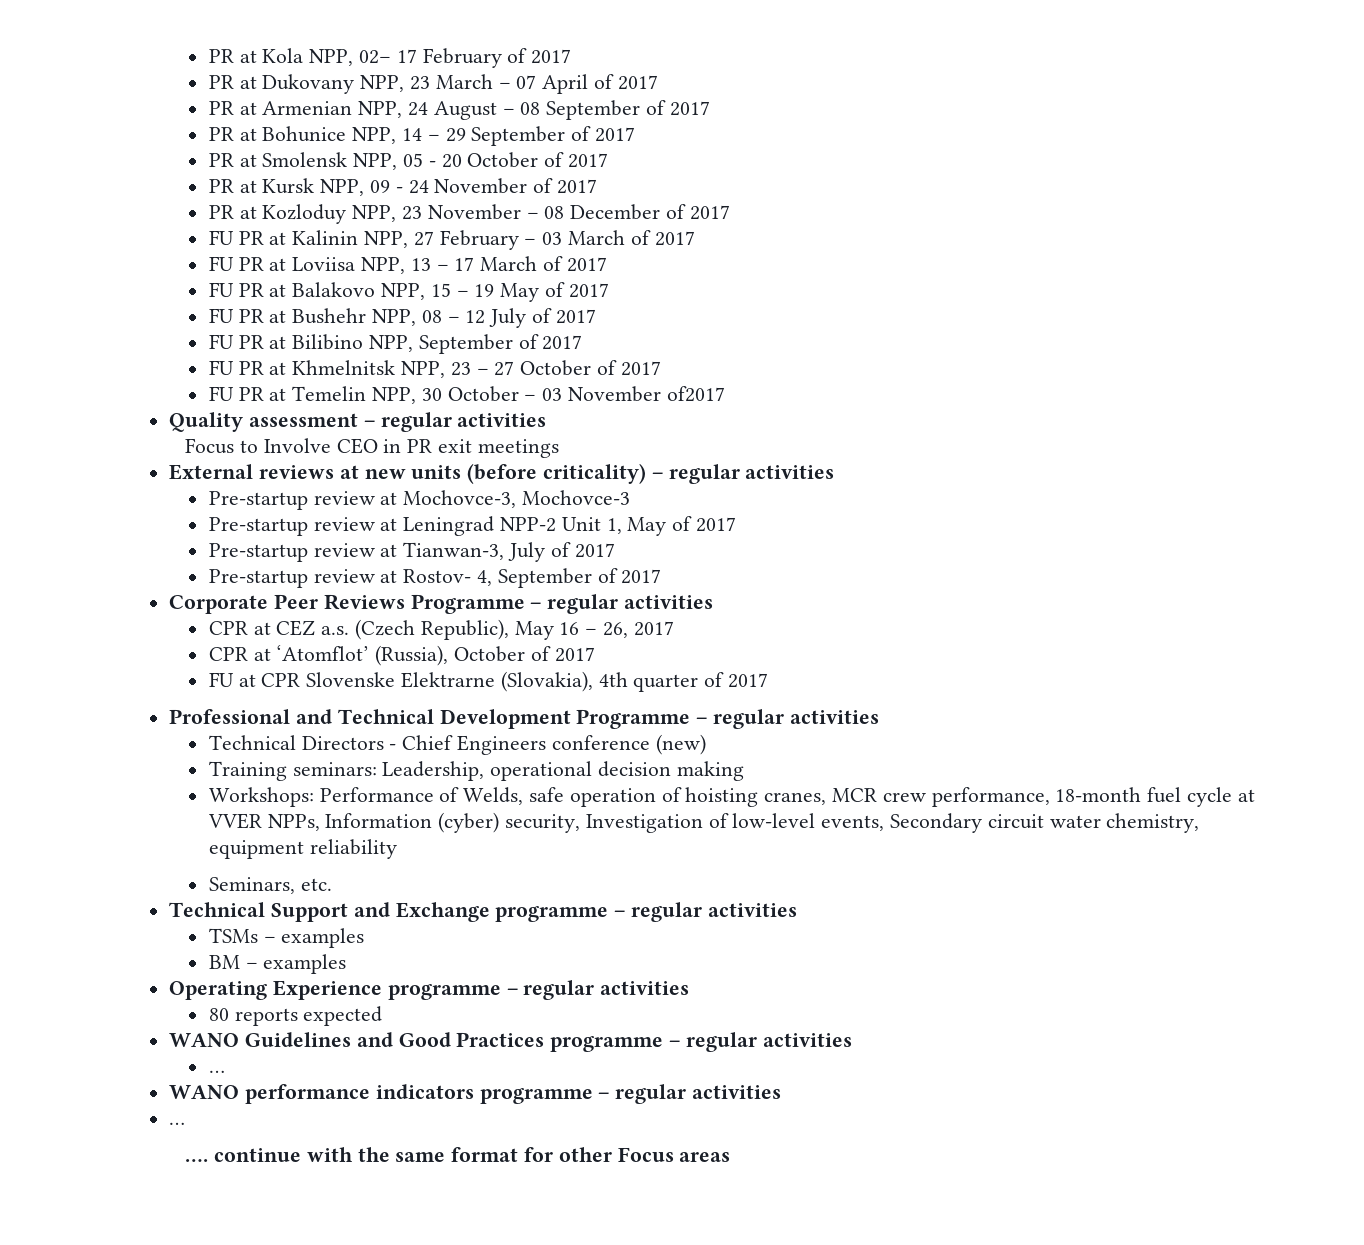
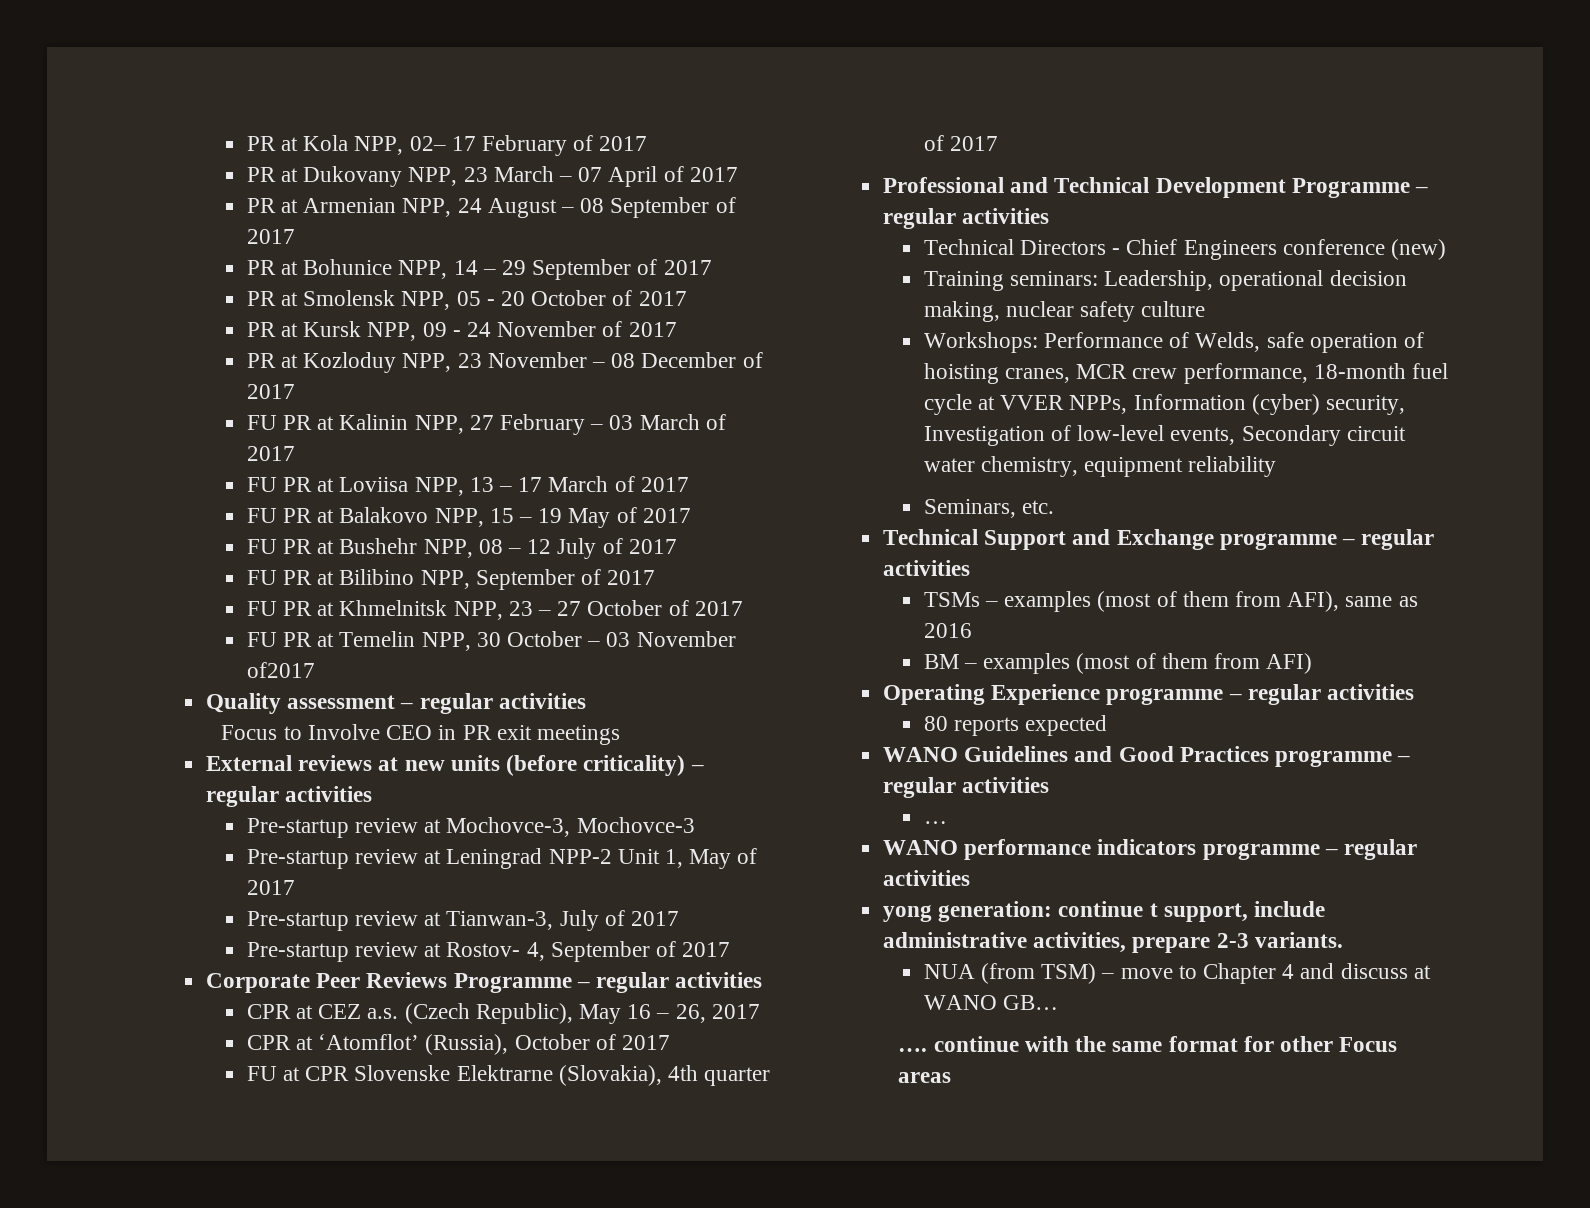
- Training seminars: Leadership, operational decision making
+ Training seminars: Leadership, operational decision making, nuclear safety culture
- TSMs – examples
- BM – examples
+ TSMs – examples (most of them from AFI), same as 2016
+ BM – examples (most of them from AFI)
  WANO performance indicators programme – regular activities
- …
+ yong generation: continue t support, include administrative activities, prepare 2-3 variants.
+ NUA (from TSM) – move to Chapter 4 and discuss at WANO GB…

